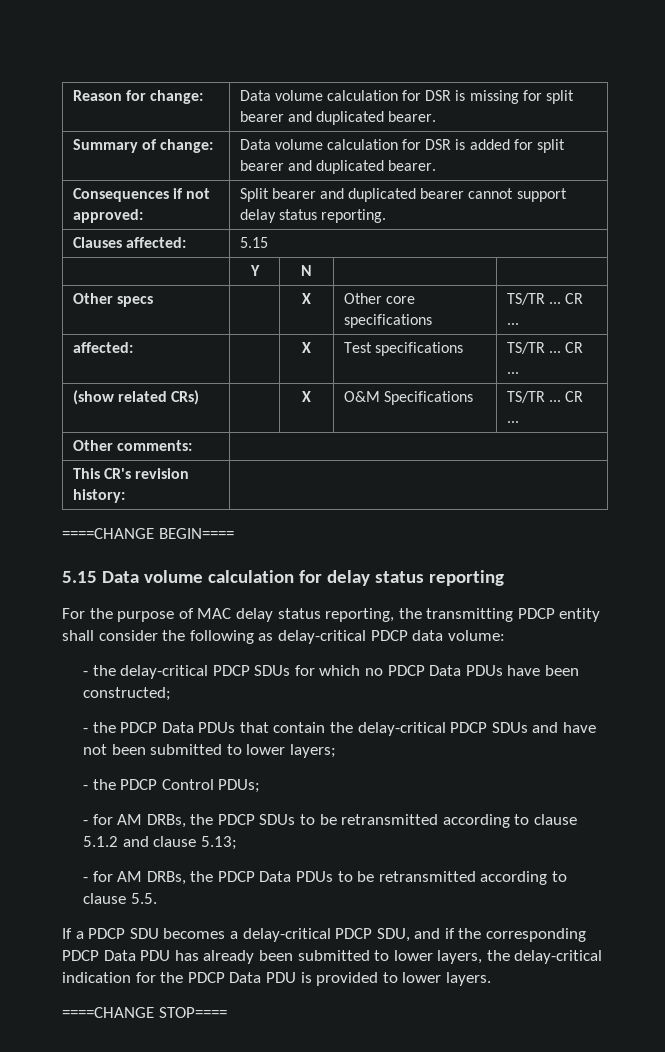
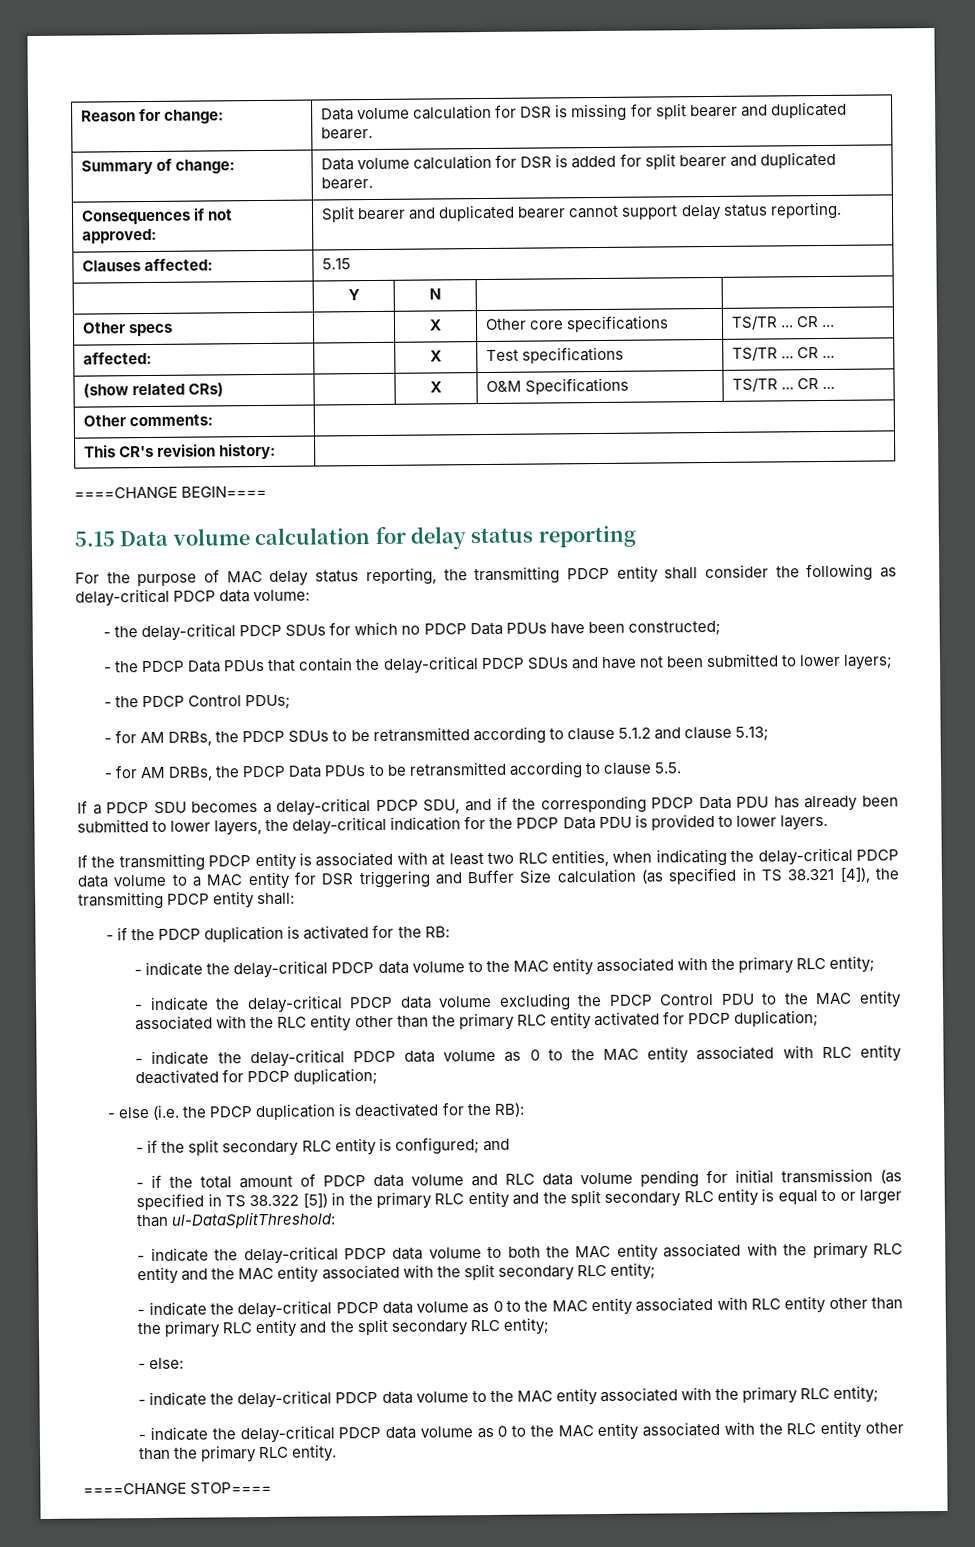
+ If the transmitting PDCP entity is associated with at least two RLC entities, when indicating the delay-critical PDCP data volume to a MAC entity for DSR triggering and Buffer Size calculation (as specified in TS 38.321 [4]), the transmitting PDCP entity shall:
+ - if the PDCP duplication is activated for the RB:
+ - indicate the delay-critical PDCP data volume to the MAC entity associated with the primary RLC entity;
+ - indicate the delay-critical PDCP data volume excluding the PDCP Control PDU to the MAC entity associated with the RLC entity other than the primary RLC entity activated for PDCP duplication;
+ - indicate the delay-critical PDCP data volume as 0 to the MAC entity associated with RLC entity deactivated for PDCP duplication;
+ - else (i.e. the PDCP duplication is deactivated for the RB):
+ - if the split secondary RLC entity is configured; and
+ - if the total amount of PDCP data volume and RLC data volume pending for initial transmission (as specified in TS 38.322 [5]) in the primary RLC entity and the split secondary RLC entity is equal to or larger than ul-DataSplitThreshold:
+ - indicate the delay-critical PDCP data volume to both the MAC entity associated with the primary RLC entity and the MAC entity associated with the split secondary RLC entity;
+ - indicate the delay-critical PDCP data volume as 0 to the MAC entity associated with RLC entity other than the primary RLC entity and the split secondary RLC entity;
+ - else:
+ - indicate the delay-critical PDCP data volume to the MAC entity associated with the primary RLC entity;
+ - indicate the delay-critical PDCP data volume as 0 to the MAC entity associated with the RLC entity other than the primary RLC entity.

